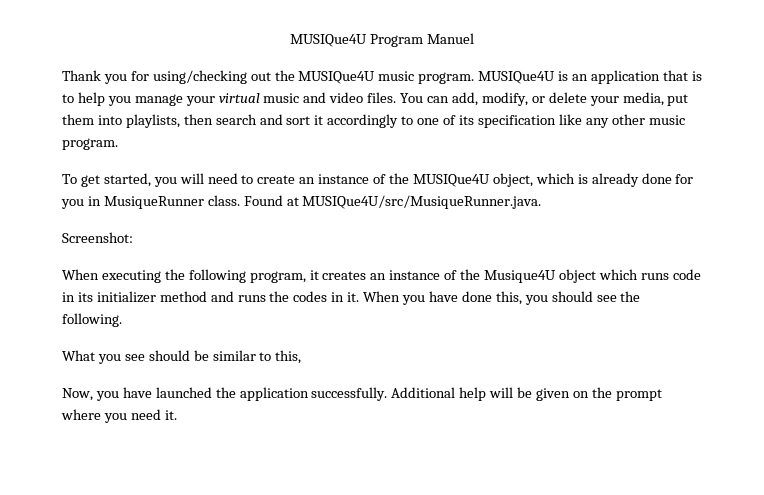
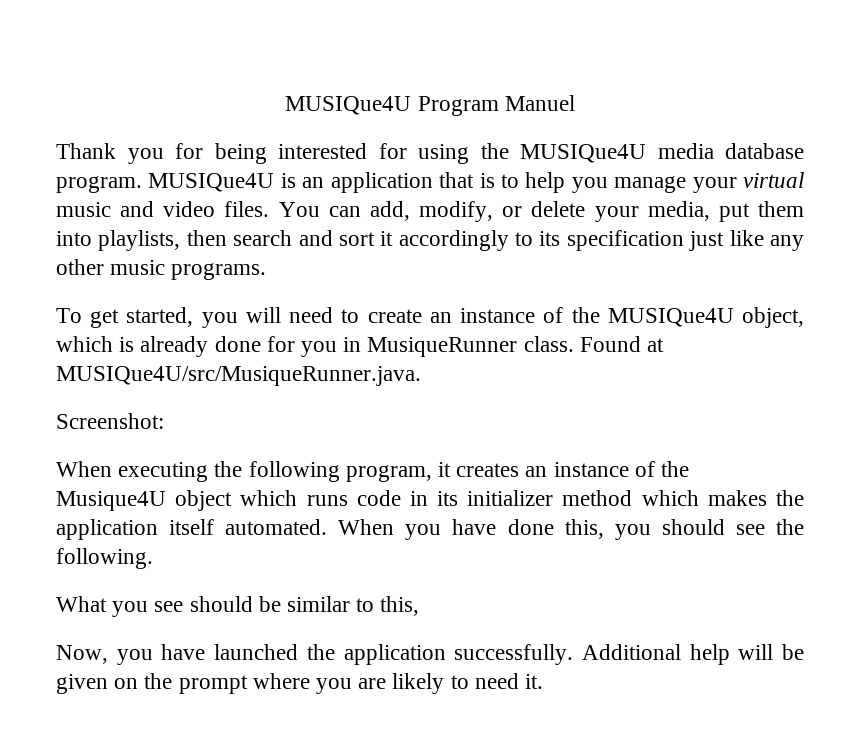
- Thank you for using/checking out the MUSIQue4U music program.
+ Thank you for being interested for using the MUSIQue4U media database program.
- You can add, modify, or delete your media, put them into playlists, then search and sort it accordingly to one of its specification like any other music program.
+ You can add, modify, or delete your media, put them into playlists, then search and sort it accordingly to its specification just like any other music programs.
- When executing the following program, it creates an instance of the Musique4U object which runs code in its initializer method and runs the codes in it.
+ When executing the following program, it creates an instance of the Musique4U object which runs code in its initializer method which makes the application itself automated.
- Additional help will be given on the prompt where you need it.
+ Additional help will be given on the prompt where you are likely to need it.

